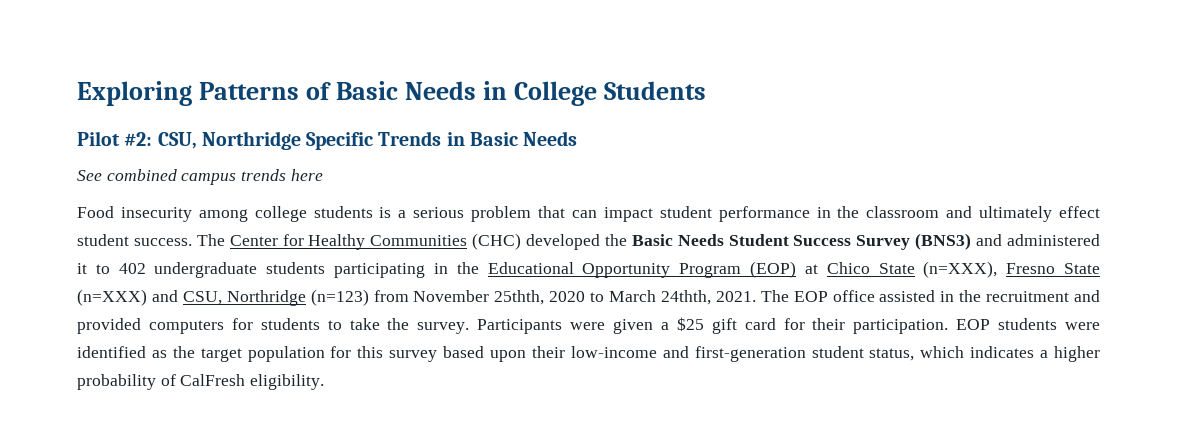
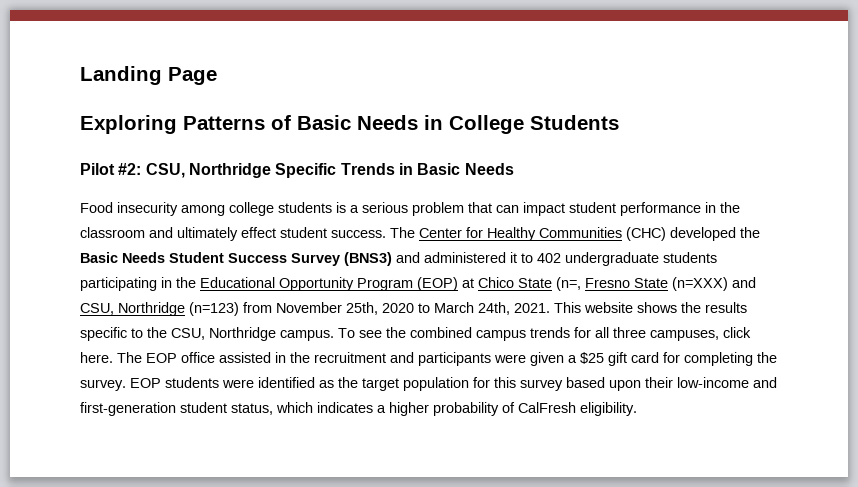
+ Landing Page
- See combined campus trends here
- The Center for Healthy Communities (CHC) developed the Basic Needs Student Success Survey (BNS3) and administered it to 402 undergraduate students participating in the Educational Opportunity Program (EOP) at Chico State (n=XXX), Fresno State (n=XXX) and CSU, Northridge (n=123) from November 25thth, 2020 to March 24thth, 2021.
+ The Center for Healthy Communities (CHC) developed the Basic Needs Student Success Survey (BNS3) and administered it to 402 undergraduate students participating in the Educational Opportunity Program (EOP) at Chico State (n=, Fresno State (n=XXX) and CSU, Northridge (n=123) from November 25th, 2020 to March 24th, 2021. This website shows the results specific to the CSU, Northridge campus. To see the combined campus trends for all three campuses, click here.
- The EOP office assisted in the recruitment and provided computers for students to take the survey. Participants were given a $25 gift card for their participation.
+ The EOP office assisted in the recruitment and participants were given a $25 gift card for completing the survey.

